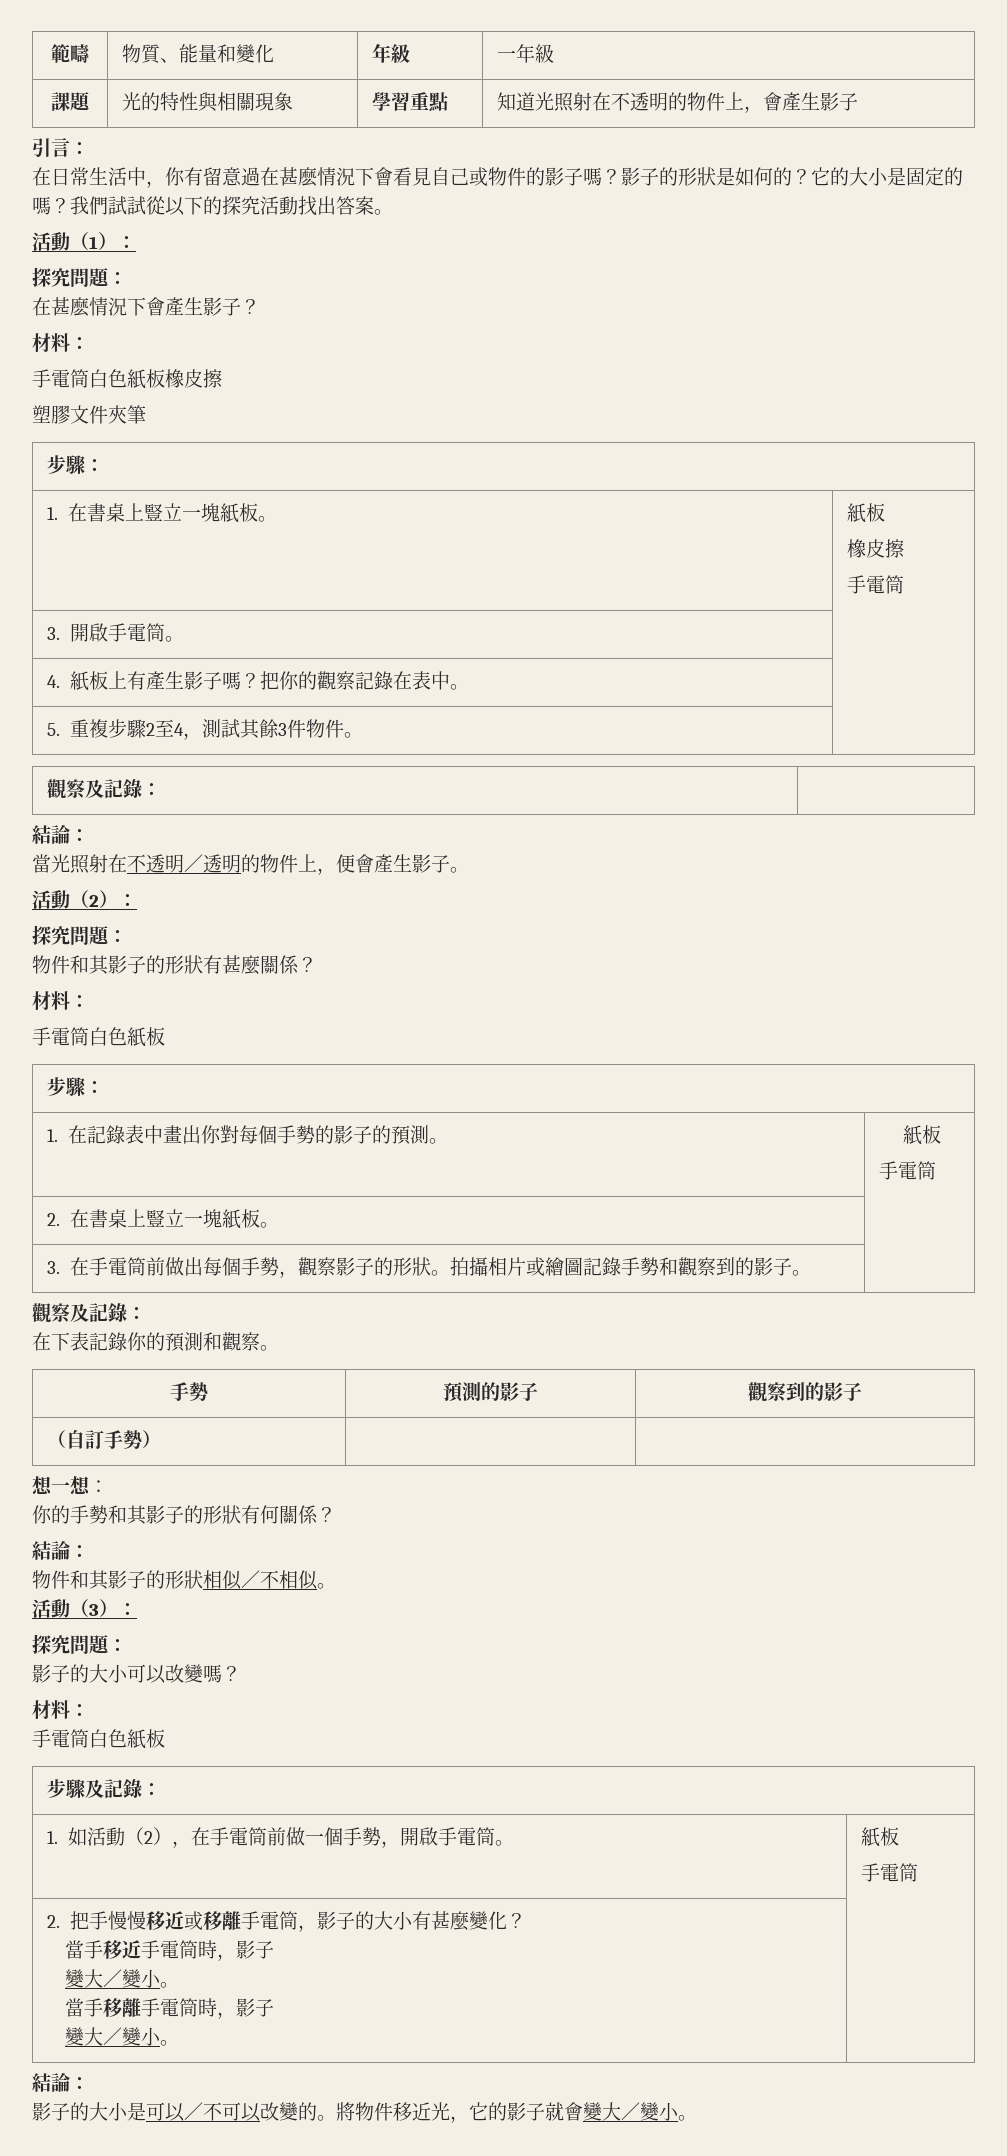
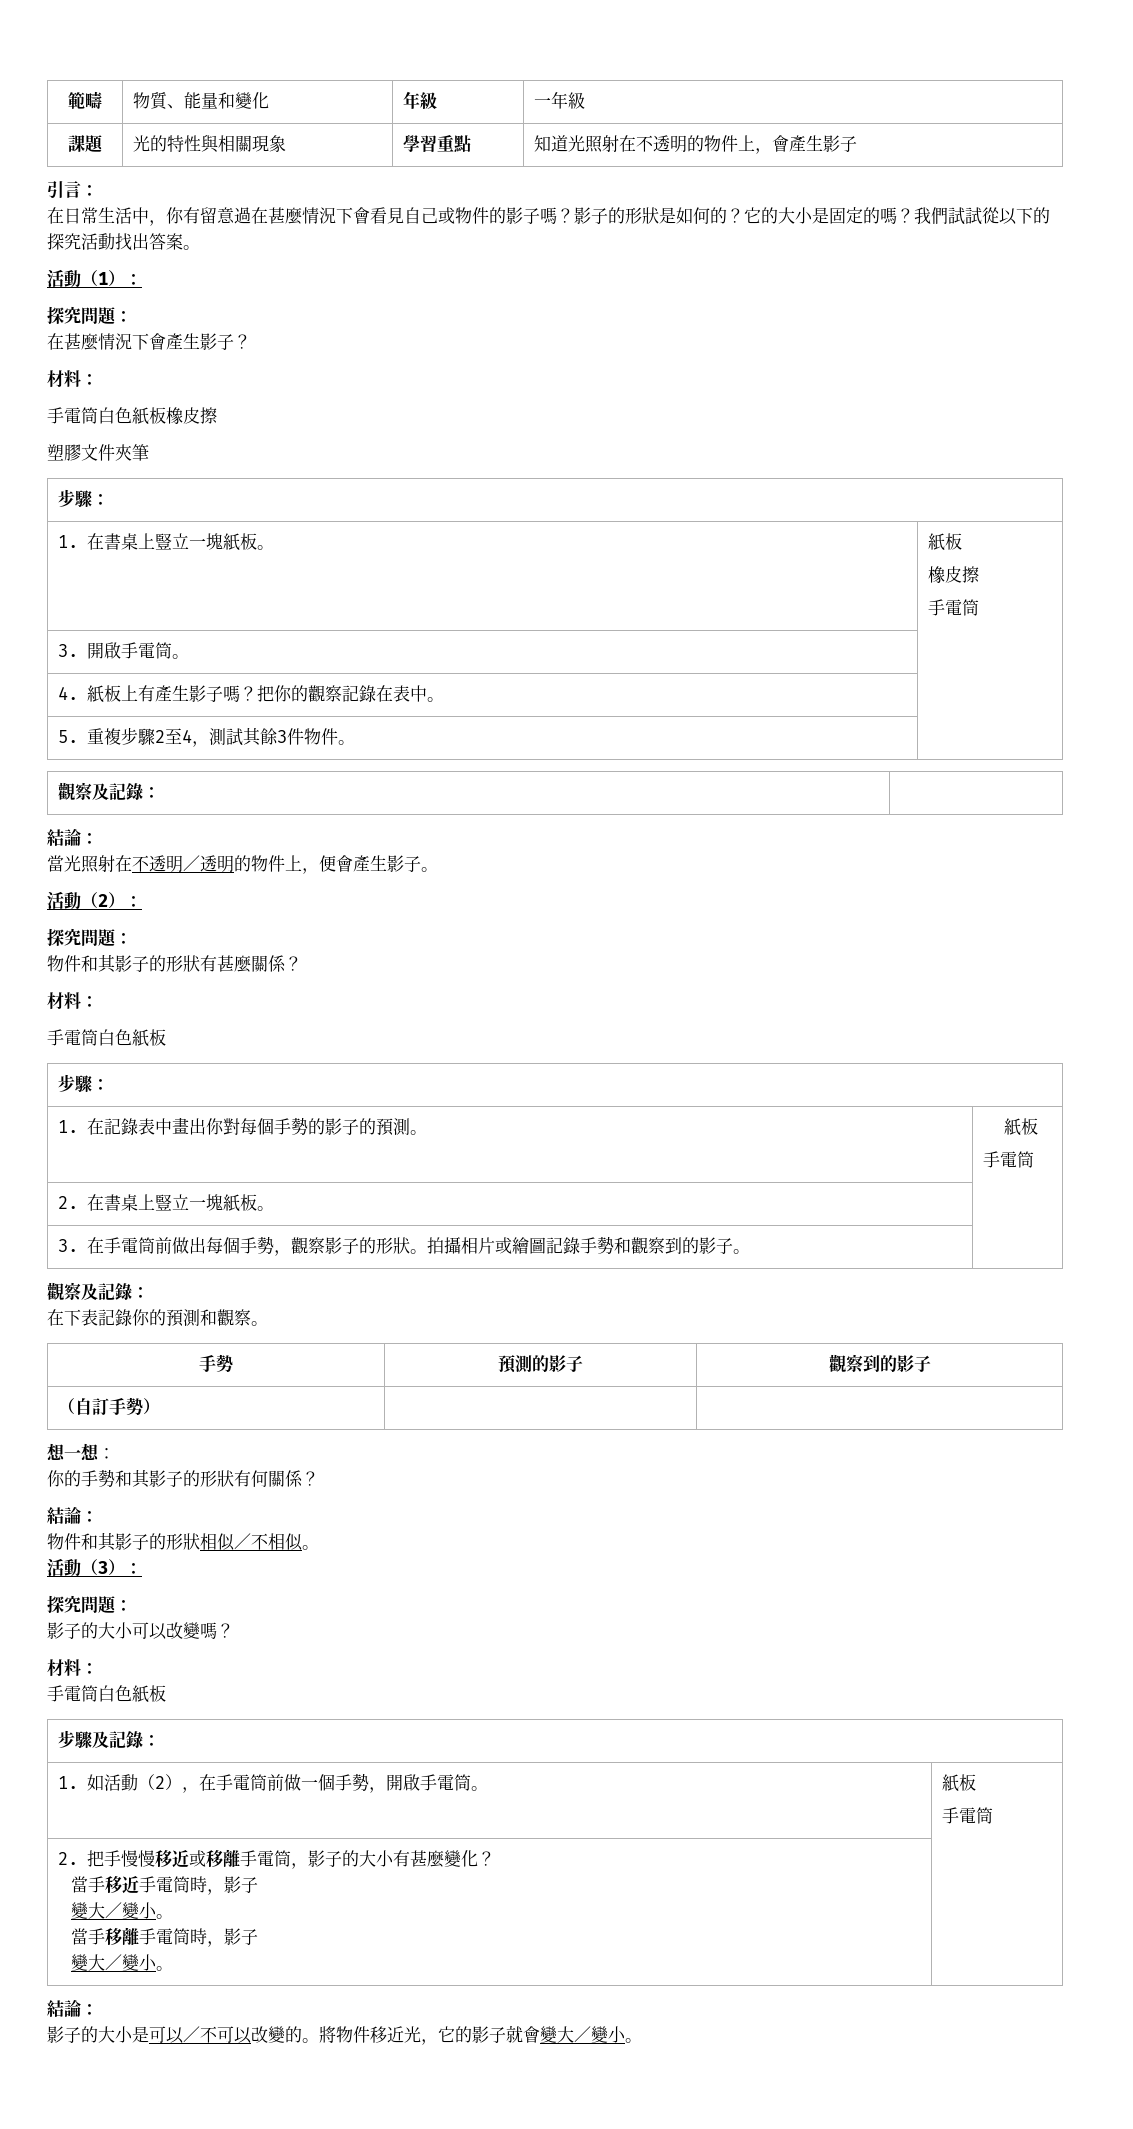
- 在日常生活中，你有留意過在甚麽情況下會看見自己或物件的影子嗎？
+ 在日常生活中，你有留意過在甚麼情況下會看見自己或物件的影子嗎？
- 在甚麽情況下會產生影子？
+ 在甚麼情況下會產生影子？

